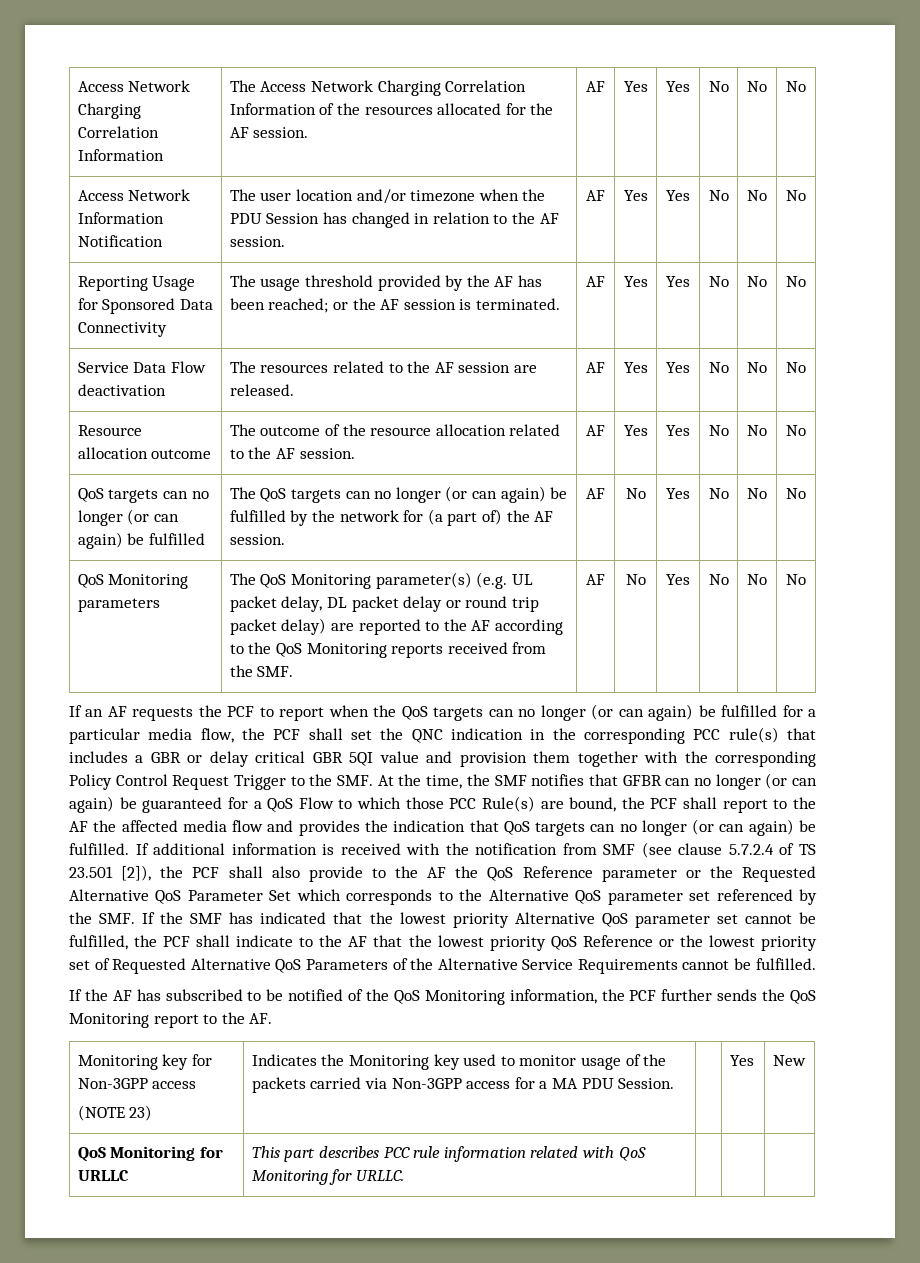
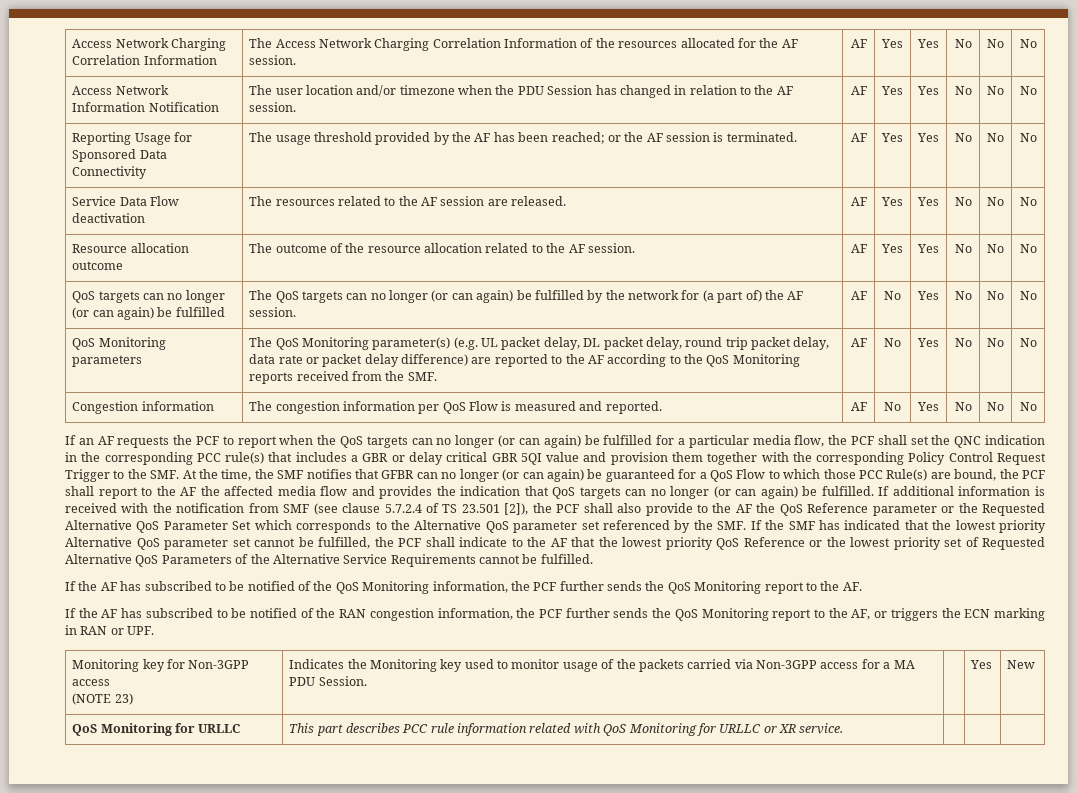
- The QoS Monitoring parameter(s) (e.g. UL packet delay, DL packet delay or round trip packet delay) are reported to the AF according to the QoS Monitoring reports received from the SMF.
+ The QoS Monitoring parameter(s) (e.g. UL packet delay, DL packet delay, round trip packet delay, data rate or packet delay difference) are reported to the AF according to the QoS Monitoring reports received from the SMF.
+ Congestion information | The congestion information per QoS Flow is measured and reported. | AF | No | Yes | No | No | No
+ If the AF has subscribed to be notified of the RAN congestion information, the PCF further sends the QoS Monitoring report to the AF, or triggers the ECN marking in RAN or UPF.
- QoS Monitoring for URLLC | This part describes PCC rule information related with QoS Monitoring for URLLC. | | |
+ QoS Monitoring for URLLC | This part describes PCC rule information related with QoS Monitoring for URLLC or XR service. | | |

